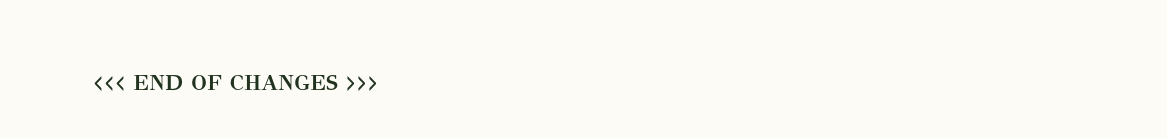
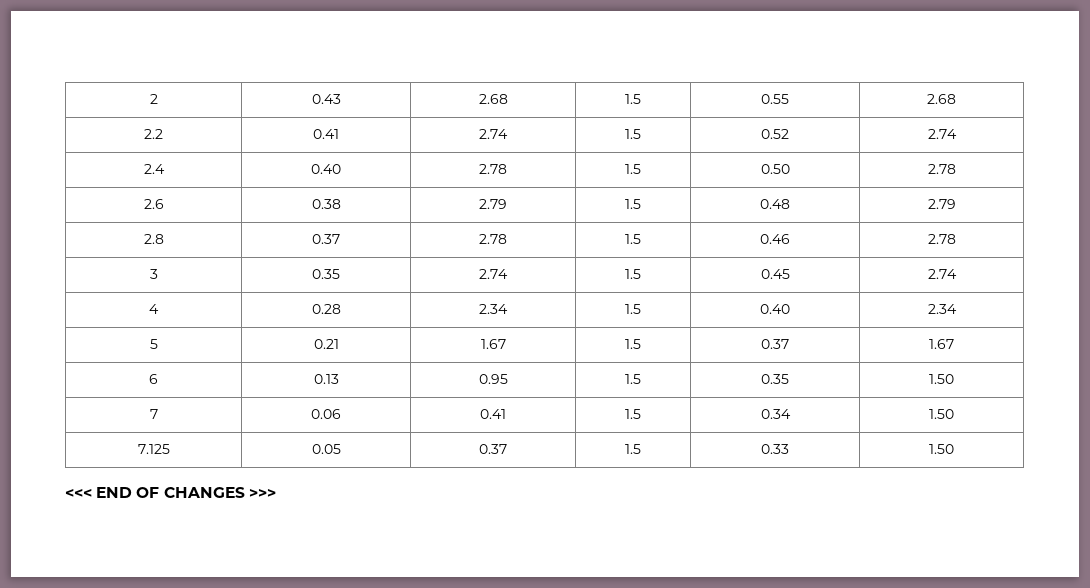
+ 2 | 0.43 | 2.68 | 1.5 | 0.55 | 2.68
+ 2.2 | 0.41 | 2.74 | 1.5 | 0.52 | 2.74
+ 2.4 | 0.40 | 2.78 | 1.5 | 0.50 | 2.78
+ 2.6 | 0.38 | 2.79 | 1.5 | 0.48 | 2.79
+ 2.8 | 0.37 | 2.78 | 1.5 | 0.46 | 2.78
+ 3 | 0.35 | 2.74 | 1.5 | 0.45 | 2.74
+ 4 | 0.28 | 2.34 | 1.5 | 0.40 | 2.34
+ 5 | 0.21 | 1.67 | 1.5 | 0.37 | 1.67
+ 6 | 0.13 | 0.95 | 1.5 | 0.35 | 1.50
+ 7 | 0.06 | 0.41 | 1.5 | 0.34 | 1.50
+ 7.125 | 0.05 | 0.37 | 1.5 | 0.33 | 1.50

